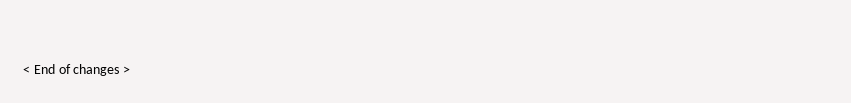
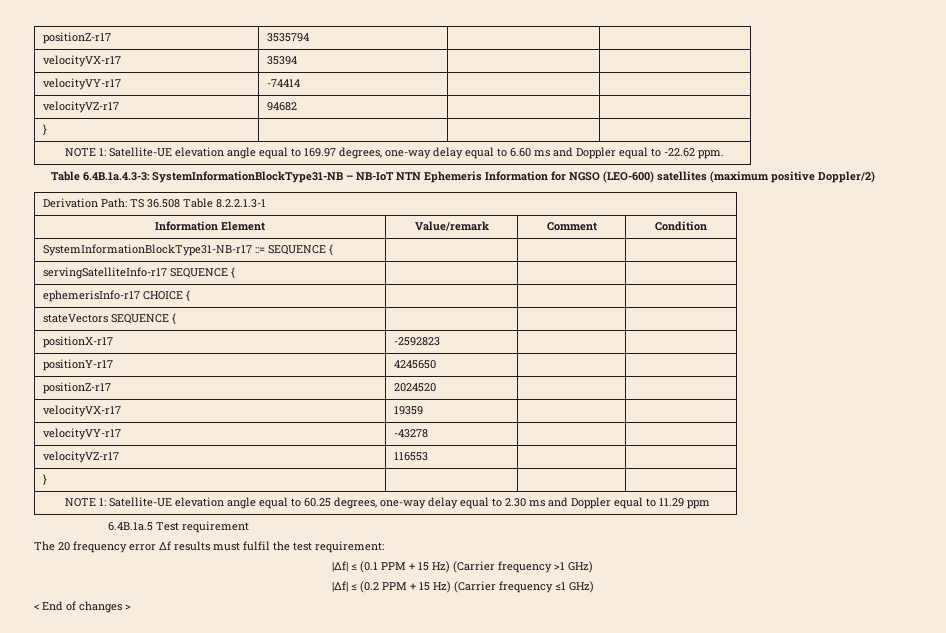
+ positionZ-r17 | 3535794 | |
+ velocityVX-r17 | 35394 | |
+ velocityVY-r17 | -74414 | |
+ velocityVZ-r17 | 94682 | |
+ } | | |
+ NOTE 1: Satellite-UE elevation angle equal to 169.97 degrees, one-way delay equal to 6.60 ms and Doppler equal to -22.62 ppm.
+ Table 6.4B.1a.4.3-3: SystemInformationBlockType31-NB – NB-IoT NTN Ephemeris Information for NGSO (LEO-600) satellites (maximum positive Doppler/2)
+ Derivation Path: TS 36.508 Table 8.2.2.1.3-1
+ Information Element | Value/remark | Comment | Condition
+ SystemInformationBlockType31-NB-r17 ::= SEQUENCE { | | |
+ servingSatelliteInfo-r17 SEQUENCE { | | |
+ ephemerisInfo-r17 CHOICE { | | |
+ stateVectors SEQUENCE { | | |
+ positionX-r17 | -2592823 | |
+ positionY-r17 | 4245650 | |
+ positionZ-r17 | 2024520 | |
+ velocityVX-r17 | 19359 | |
+ velocityVY-r17 | -43278 | |
+ velocityVZ-r17 | 116553 | |
+ } | | |
+ NOTE 1: Satellite-UE elevation angle equal to 60.25 degrees, one-way delay equal to 2.30 ms and Doppler equal to 11.29 ppm
+ 6.4B.1a.5 Test requirement
+ The 20 frequency error Δf results must fulfil the test requirement:
+ |Δf| ≤ (0.1 PPM + 15 Hz) (Carrier frequency >1 GHz)
+ |Δf| ≤ (0.2 PPM + 15 Hz) (Carrier frequency ≤1 GHz)

